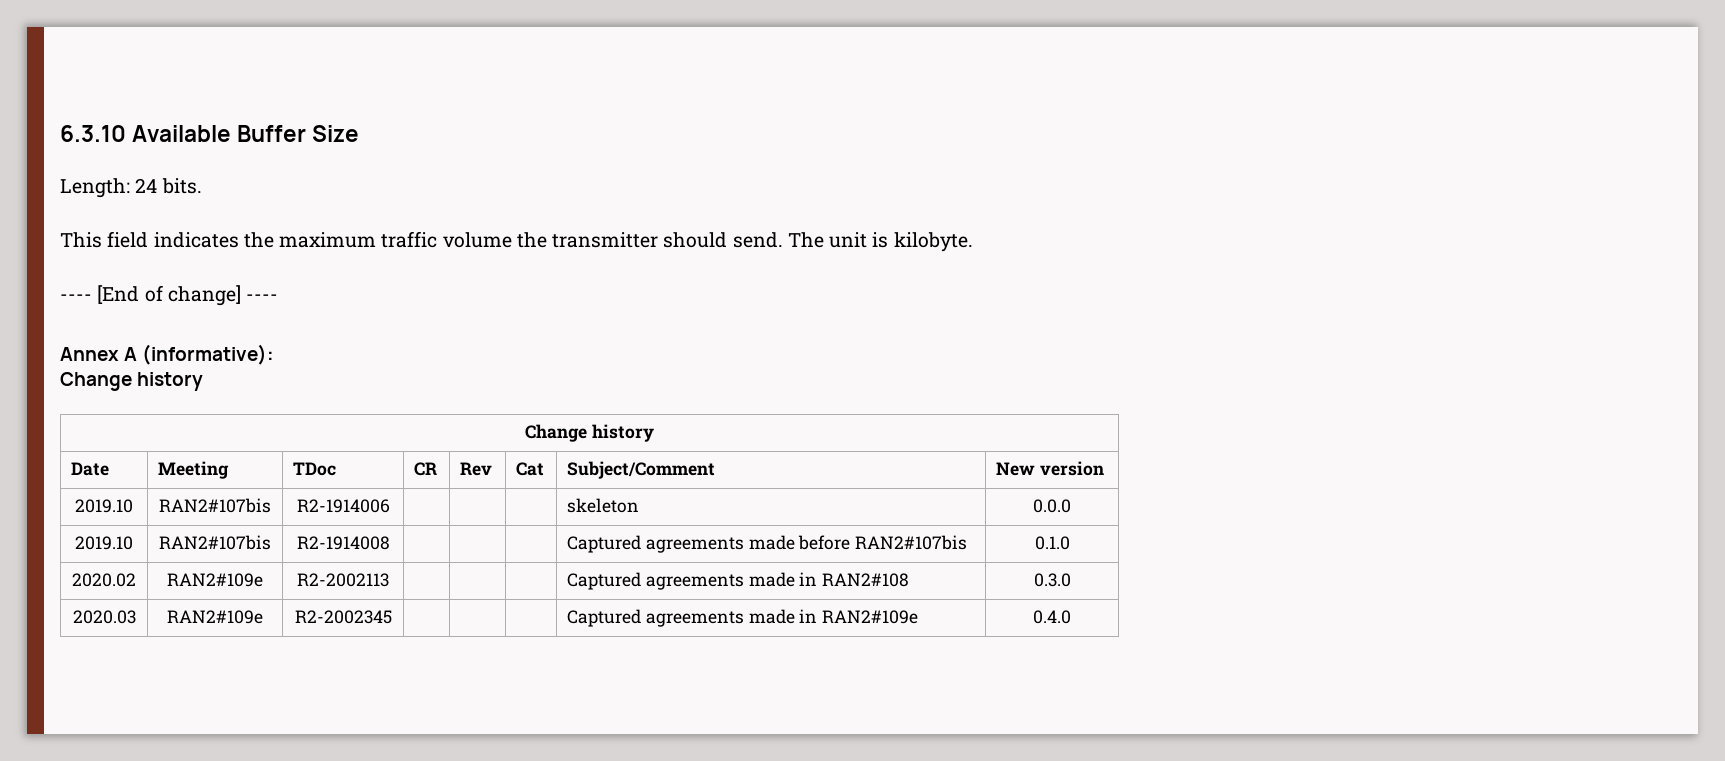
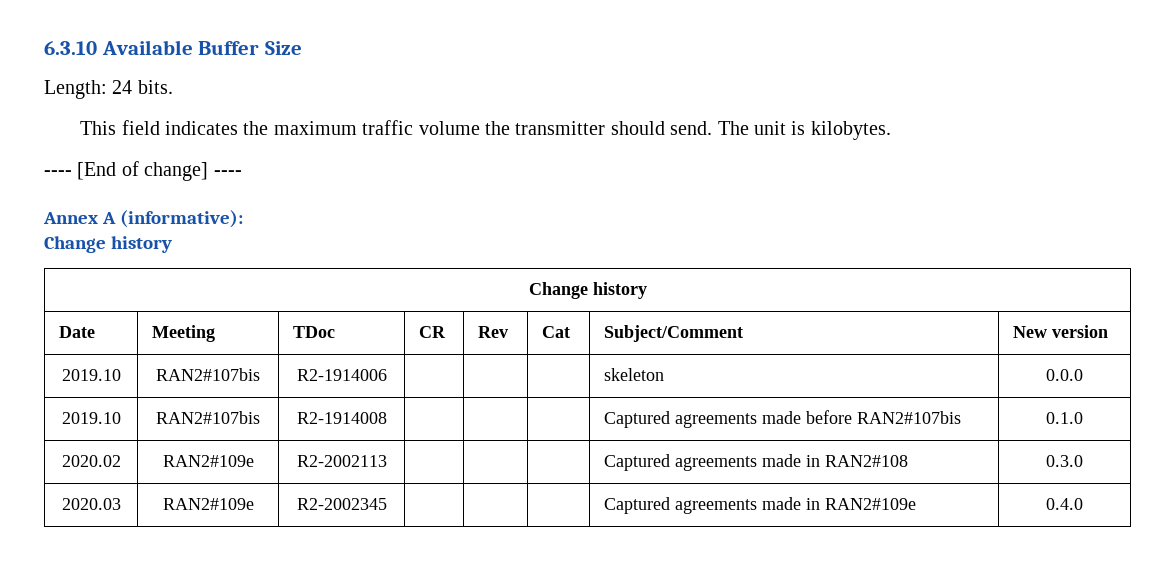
- The unit is kilobyte.
+ The unit is kilobytes.

